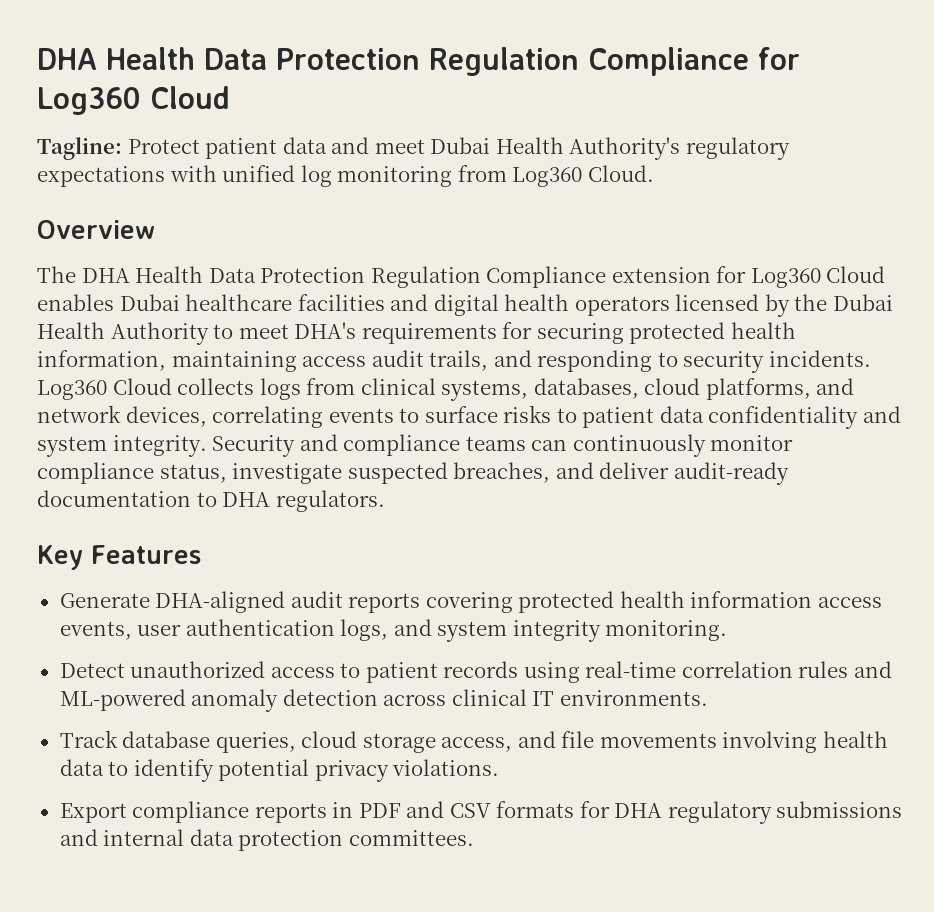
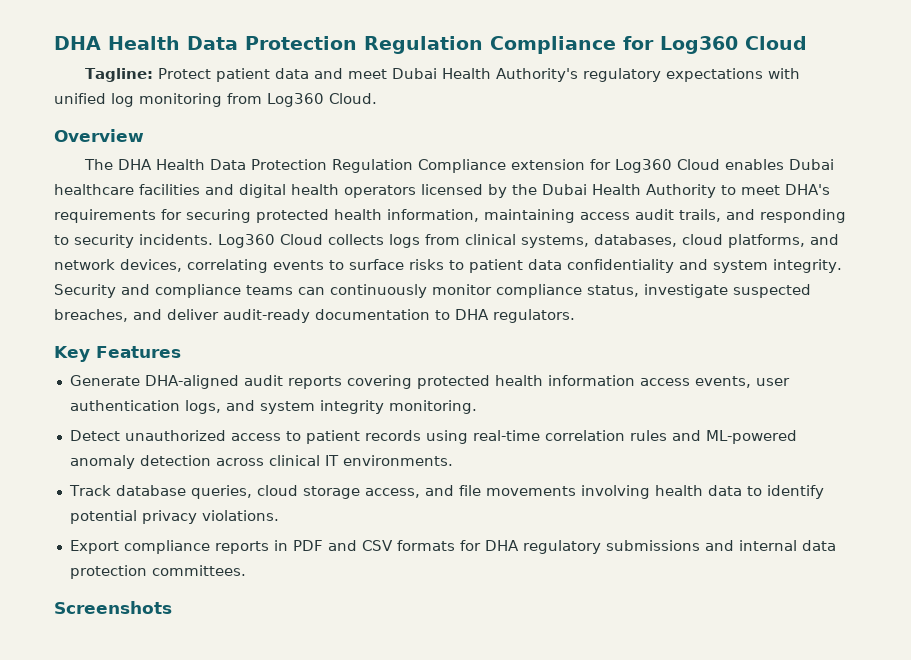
+ Screenshots

